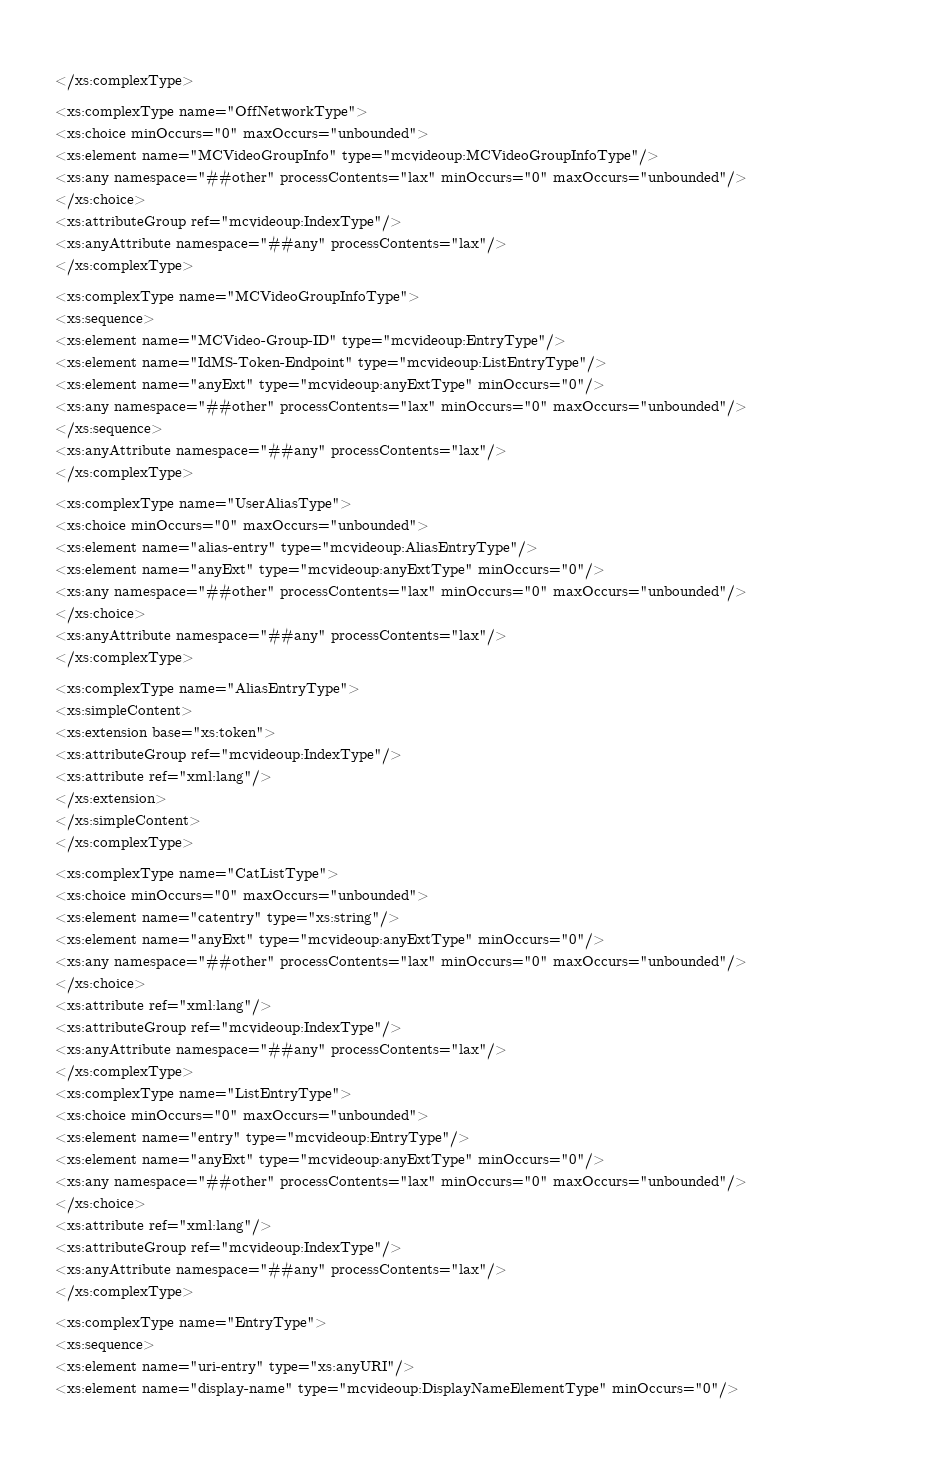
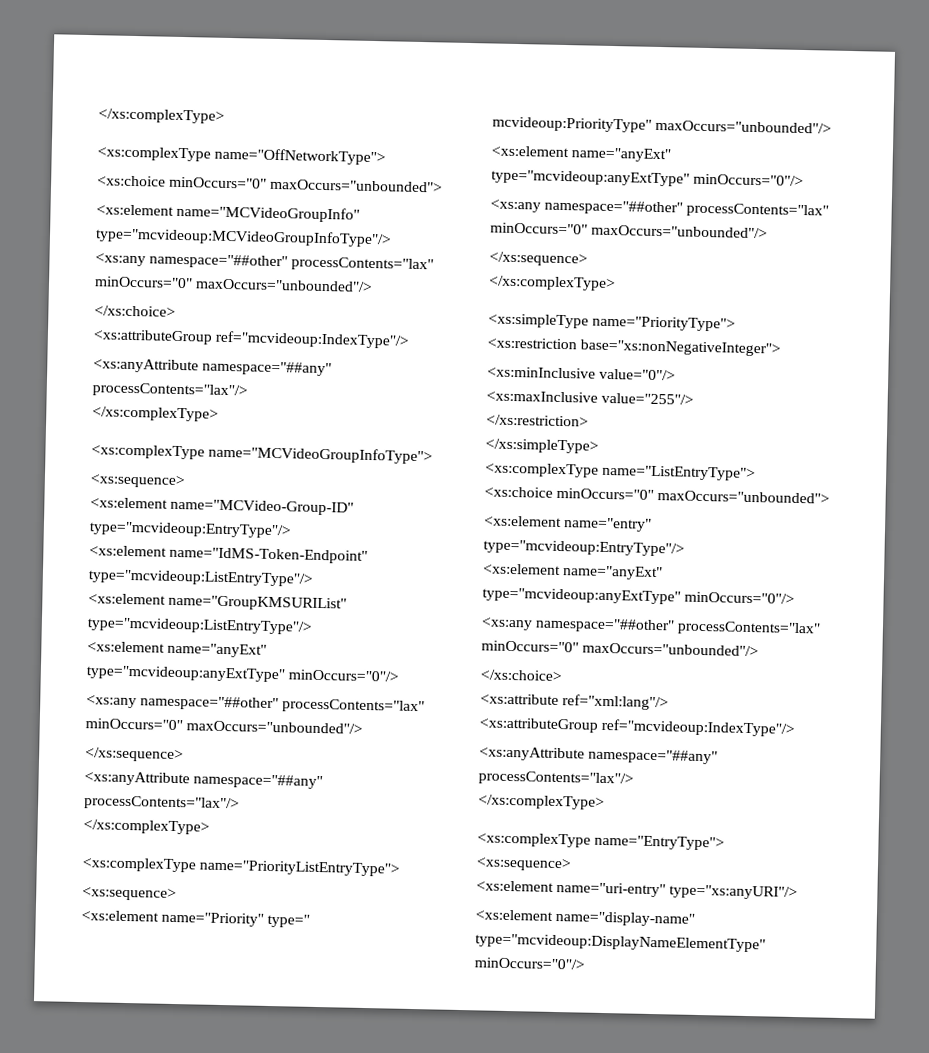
+ <xs:element name="GroupKMSURIList" type="mcvideoup:ListEntryType"/>
- <xs:complexType name="UserAliasType">
- <xs:choice minOccurs="0" maxOccurs="unbounded">
- <xs:element name="alias-entry" type="mcvideoup:AliasEntryType"/>
+ <xs:complexType name="PriorityListEntryType">
+ <xs:sequence>
+ <xs:element name="Priority" type=" mcvideoup:PriorityType" maxOccurs="unbounded"/>
  <xs:element name="anyExt" type="mcvideoup:anyExtType" minOccurs="0"/>
  <xs:any namespace="##other" processContents="lax" minOccurs="0" maxOccurs="unbounded"/>
- </xs:choice>
- <xs:anyAttribute namespace="##any" processContents="lax"/>
+ </xs:sequence>
  </xs:complexType>
- <xs:complexType name="AliasEntryType">
- <xs:simpleContent>
- <xs:extension base="xs:token">
- <xs:attributeGroup ref="mcvideoup:IndexType"/>
- <xs:attribute ref="xml:lang"/>
- </xs:extension>
- </xs:simpleContent>
- </xs:complexType>
- <xs:complexType name="CatListType">
- <xs:choice minOccurs="0" maxOccurs="unbounded">
- <xs:element name="catentry" type="xs:string"/>
- <xs:element name="anyExt" type="mcvideoup:anyExtType" minOccurs="0"/>
- <xs:any namespace="##other" processContents="lax" minOccurs="0" maxOccurs="unbounded"/>
- </xs:choice>
- <xs:attribute ref="xml:lang"/>
- <xs:attributeGroup ref="mcvideoup:IndexType"/>
- <xs:anyAttribute namespace="##any" processContents="lax"/>
- </xs:complexType>
+ <xs:simpleType name="PriorityType">
+ <xs:restriction base="xs:nonNegativeInteger">
+ <xs:minInclusive value="0"/>
+ <xs:maxInclusive value="255"/>
+ </xs:restriction>
+ </xs:simpleType>

